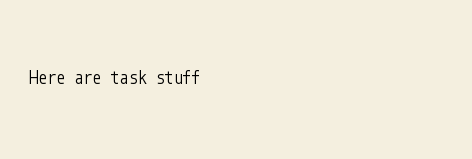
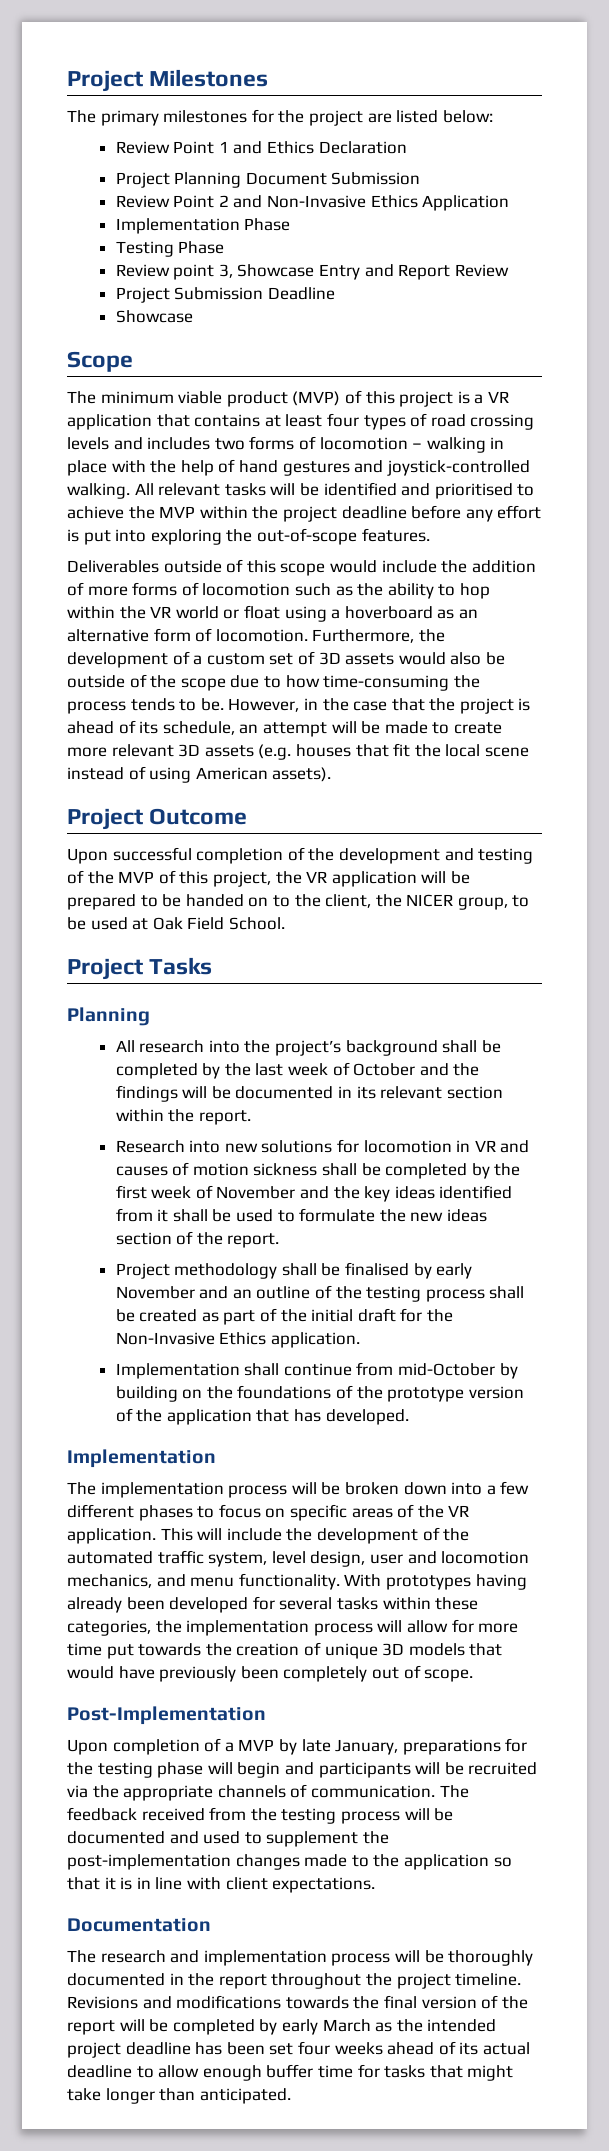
- Here are task stuff
+ Project Milestones
+ The primary milestones for the project are listed below:
+ Review Point 1 and Ethics Declaration
+ Project Planning Document Submission
+ Review Point 2 and Non-Invasive Ethics Application
+ Implementation Phase
+ Testing Phase
+ Review point 3, Showcase Entry and Report Review
+ Project Submission Deadline
+ Showcase
+ Scope
+ The minimum viable product (MVP) of this project is a VR application that contains at least four types of road crossing levels and includes two forms of locomotion – walking in place with the help of hand gestures and joystick-controlled walking. All relevant tasks will be identified and prioritised to achieve the MVP within the project deadline before any effort is put into exploring the out-of-scope features.
+ Deliverables outside of this scope would include the addition of more forms of locomotion such as the ability to hop within the VR world or float using a hoverboard as an alternative form of locomotion. Furthermore, the development of a custom set of 3D assets would also be outside of the scope due to how time-consuming the process tends to be. However, in the case that the project is ahead of its schedule, an attempt will be made to create more relevant 3D assets (e.g. houses that fit the local scene instead of using American assets).
+ Project Outcome
+ Upon successful completion of the development and testing of the MVP of this project, the VR application will be prepared to be handed on to the client, the NICER group, to be used at Oak Field School.
+ Project Tasks
+ Planning
+ All research into the project’s background shall be completed by the last week of October and the findings will be documented in its relevant section within the report.
+ Research into new solutions for locomotion in VR and causes of motion sickness shall be completed by the first week of November and the key ideas identified from it shall be used to formulate the new ideas section of the report.
+ Project methodology shall be finalised by early November and an outline of the testing process shall be created as part of the initial draft for the Non-Invasive Ethics application.
+ Implementation shall continue from mid-October by building on the foundations of the prototype version of the application that has developed.
+ Implementation
+ The implementation process will be broken down into a few different phases to focus on specific areas of the VR application. This will include the development of the automated traffic system, level design, user and locomotion mechanics, and menu functionality. With prototypes having already been developed for several tasks within these categories, the implementation process will allow for more time put towards the creation of unique 3D models that would have previously been completely out of scope.
+ Post-Implementation
+ Upon completion of a MVP by late January, preparations for the testing phase will begin and participants will be recruited via the appropriate channels of communication. The feedback received from the testing process will be documented and used to supplement the post-implementation changes made to the application so that it is in line with client expectations.
+ Documentation
+ The research and implementation process will be thoroughly documented in the report throughout the project timeline. Revisions and modifications towards the final version of the report will be completed by early March as the intended project deadline has been set four weeks ahead of its actual deadline to allow enough buffer time for tasks that might take longer than anticipated.

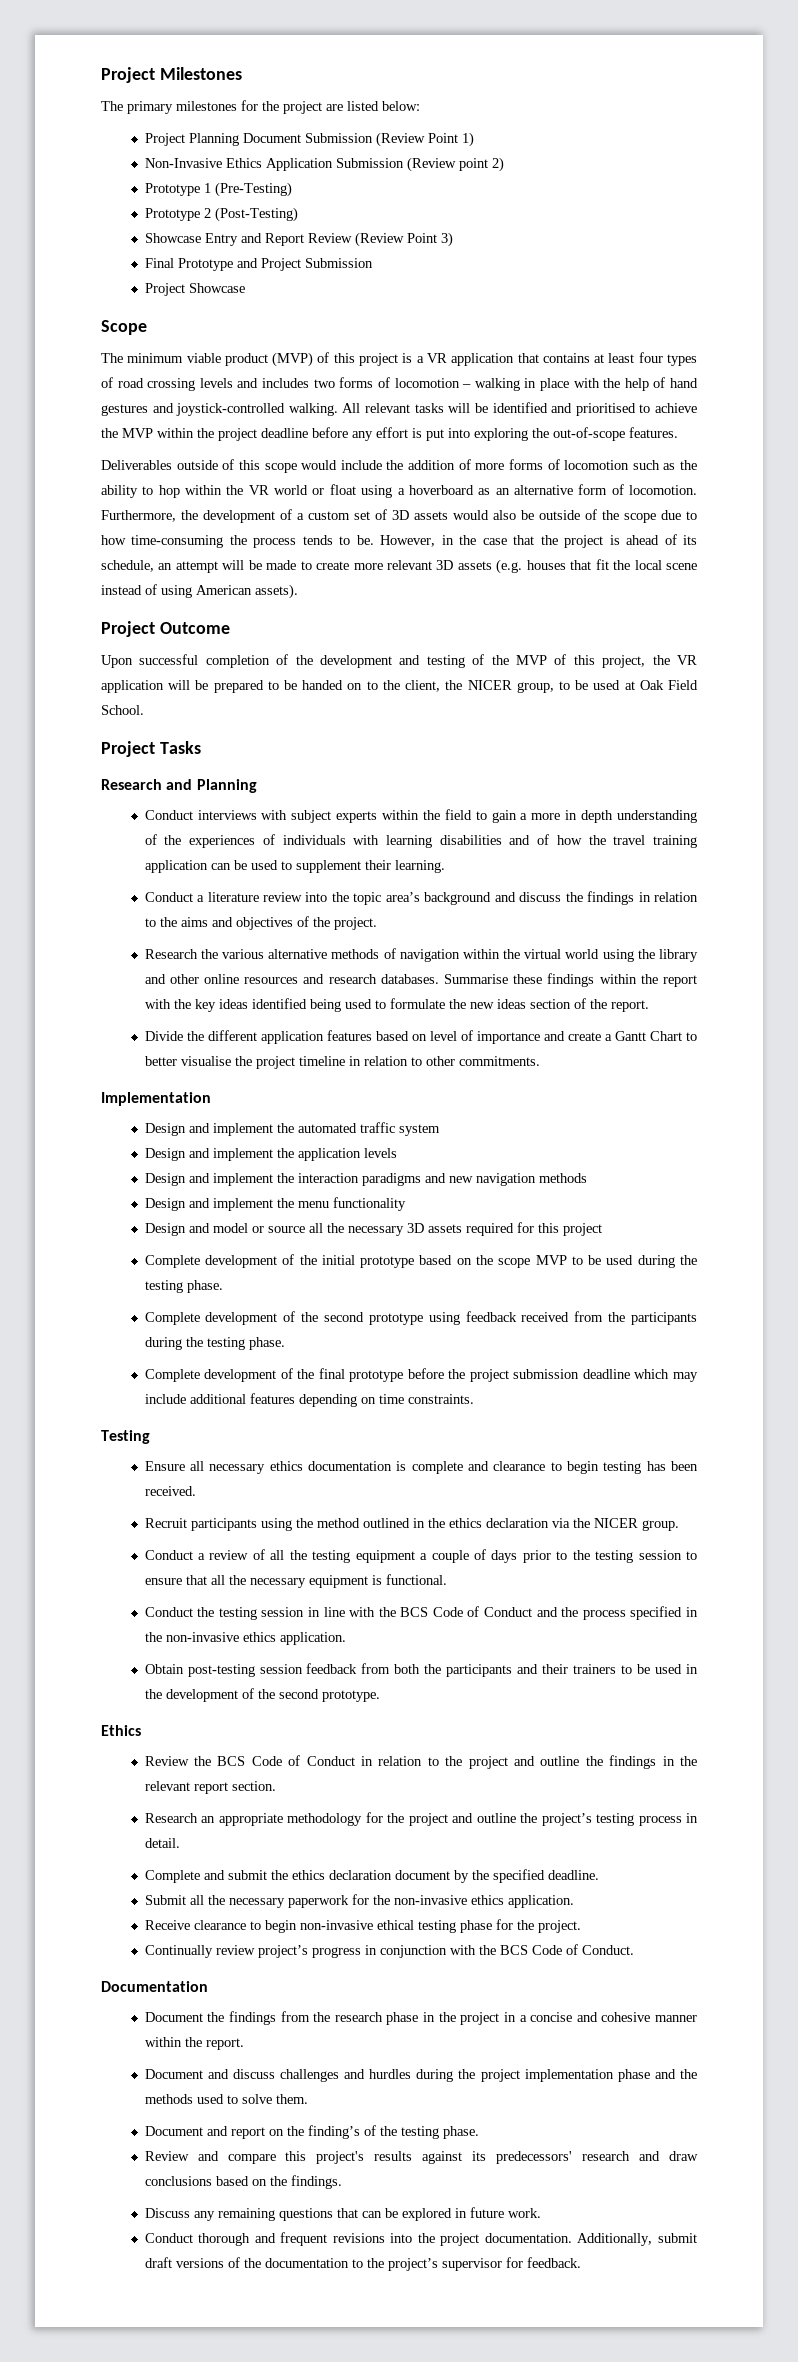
- Review Point 1 and Ethics Declaration
- Project Planning Document Submission
- Review Point 2 and Non-Invasive Ethics Application
- Implementation Phase
- Testing Phase
- Review point 3, Showcase Entry and Report Review
- Project Submission Deadline
- Showcase
+ Project Planning Document Submission (Review Point 1)
+ Non-Invasive Ethics Application Submission (Review point 2)
+ Prototype 1 (Pre-Testing)
+ Prototype 2 (Post-Testing)
+ Showcase Entry and Report Review (Review Point 3)
+ Final Prototype and Project Submission
+ Project Showcase
  Project Tasks
- Planning
+ Research and Planning
- All research into the project’s background shall be completed by the last week of October and the findings will be documented in its relevant section within the report.
- Research into new solutions for locomotion in VR and causes of motion sickness shall be completed by the first week of November and the key ideas identified from it shall be used to formulate the new ideas section of the report.
+ Conduct interviews with subject experts within the field to gain a more in depth understanding of the experiences of individuals with learning disabilities and of how the travel training application can be used to supplement their learning.
+ Conduct a literature review into the topic area’s background and discuss the findings in relation to the aims and objectives of the project.
+ Research the various alternative methods of navigation within the virtual world using the library and other online resources and research databases. Summarise these findings within the report with the key ideas identified being used to formulate the new ideas section of the report.
- Project methodology shall be finalised by early November and an outline of the testing process shall be created as part of the initial draft for the Non-Invasive Ethics application.
- Implementation shall continue from mid-October by building on the foundations of the prototype version of the application that has developed.
+ Divide the different application features based on level of importance and create a Gantt Chart to better visualise the project timeline in relation to other commitments.
  Implementation
- The implementation process will be broken down into a few different phases to focus on specific areas of the VR application. This will include the development of the automated traffic system, level design, user and locomotion mechanics, and menu functionality. With prototypes having already been developed for several tasks within these categories, the implementation process will allow for more time put towards the creation of unique 3D models that would have previously been completely out of scope.
- Post-Implementation
- Upon completion of a MVP by late January, preparations for the testing phase will begin and participants will be recruited via the appropriate channels of communication. The feedback received from the testing process will be documented and used to supplement the post-implementation changes made to the application so that it is in line with client expectations.
+ Design and implement the automated traffic system
+ Design and implement the application levels
+ Design and implement the interaction paradigms and new navigation methods
+ Design and implement the menu functionality
+ Design and model or source all the necessary 3D assets required for this project
+ Complete development of the initial prototype based on the scope MVP to be used during the testing phase.
+ Complete development of the second prototype using feedback received from the participants during the testing phase.
+ Complete development of the final prototype before the project submission deadline which may include additional features depending on time constraints.
+ Testing
+ Ensure all necessary ethics documentation is complete and clearance to begin testing has been received.
+ Recruit participants using the method outlined in the ethics declaration via the NICER group.
+ Conduct a review of all the testing equipment a couple of days prior to the testing session to ensure that all the necessary equipment is functional.
+ Conduct the testing session in line with the BCS Code of Conduct and the process specified in the non-invasive ethics application.
+ Obtain post-testing session feedback from both the participants and their trainers to be used in the development of the second prototype.
+ Ethics
+ Review the BCS Code of Conduct in relation to the project and outline the findings in the relevant report section.
+ Research an appropriate methodology for the project and outline the project’s testing process in detail.
+ Complete and submit the ethics declaration document by the specified deadline.
+ Submit all the necessary paperwork for the non-invasive ethics application.
+ Receive clearance to begin non-invasive ethical testing phase for the project.
+ Continually review project’s progress in conjunction with the BCS Code of Conduct.
  Documentation
- The research and implementation process will be thoroughly documented in the report throughout the project timeline. Revisions and modifications towards the final version of the report will be completed by early March as the intended project deadline has been set four weeks ahead of its actual deadline to allow enough buffer time for tasks that might take longer than anticipated.
+ Document the findings from the research phase in the project in a concise and cohesive manner within the report.
+ Document and discuss challenges and hurdles during the project implementation phase and the methods used to solve them.
+ Document and report on the finding’s of the testing phase.
+ Review and compare this project's results against its predecessors' research and draw conclusions based on the findings.
+ Discuss any remaining questions that can be explored in future work.
+ Conduct thorough and frequent revisions into the project documentation. Additionally, submit draft versions of the documentation to the project’s supervisor for feedback.

